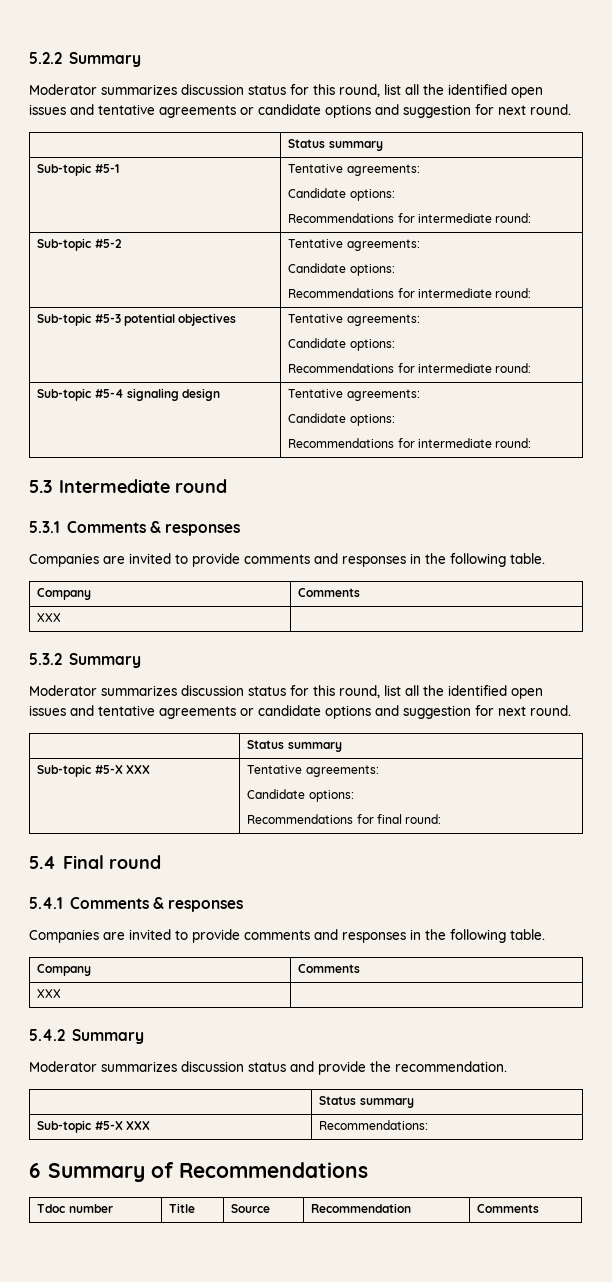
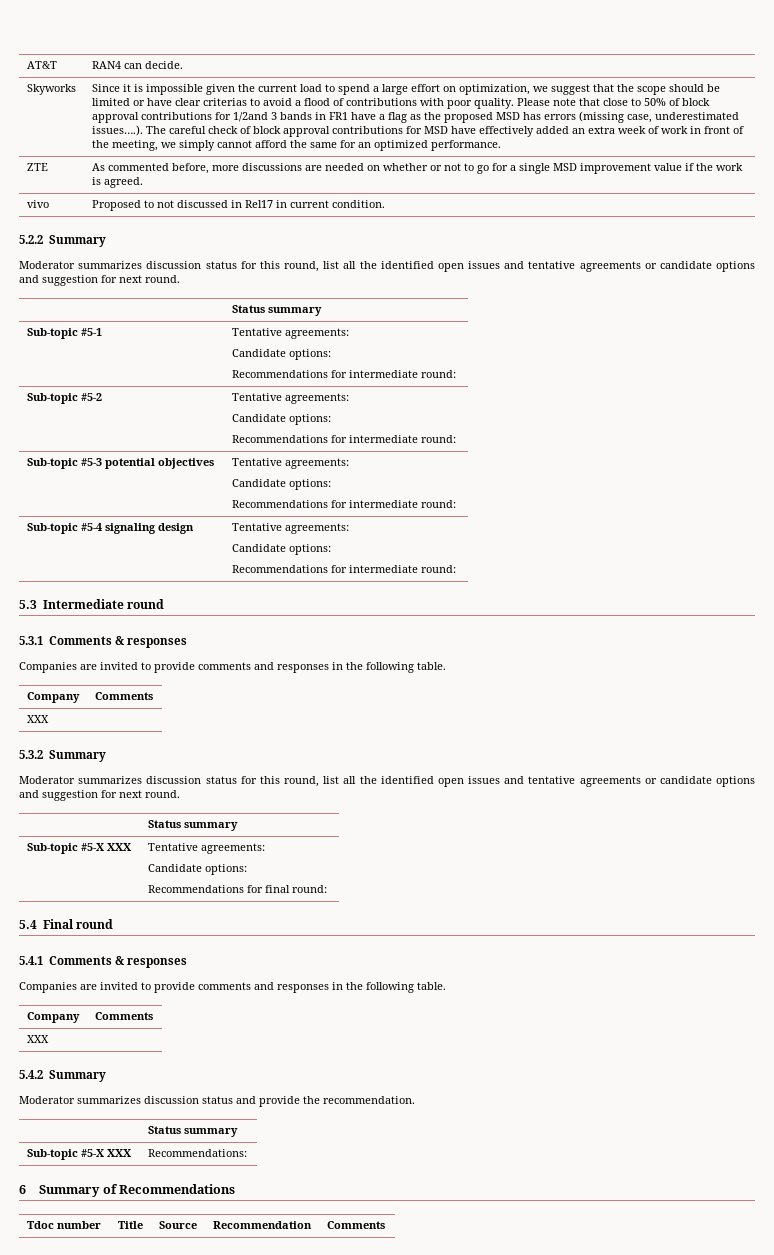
+ AT&T | RAN4 can decide.
+ Skyworks | Since it is impossible given the current load to spend a large effort on optimization, we suggest that the scope should be limited or have clear criterias to avoid a flood of contributions with poor quality. Please note that close to 50% of block approval contributions for 1/2and 3 bands in FR1 have a flag as the proposed MSD has errors (missing case, underestimated issues….). The careful check of block approval contributions for MSD have effectively added an extra week of work in front of the meeting, we simply cannot afford the same for an optimized performance.
+ ZTE | As commented before, more discussions are needed on whether or not to go for a single MSD improvement value if the work is agreed.
+ vivo | Proposed to not discussed in Rel17 in current condition.

